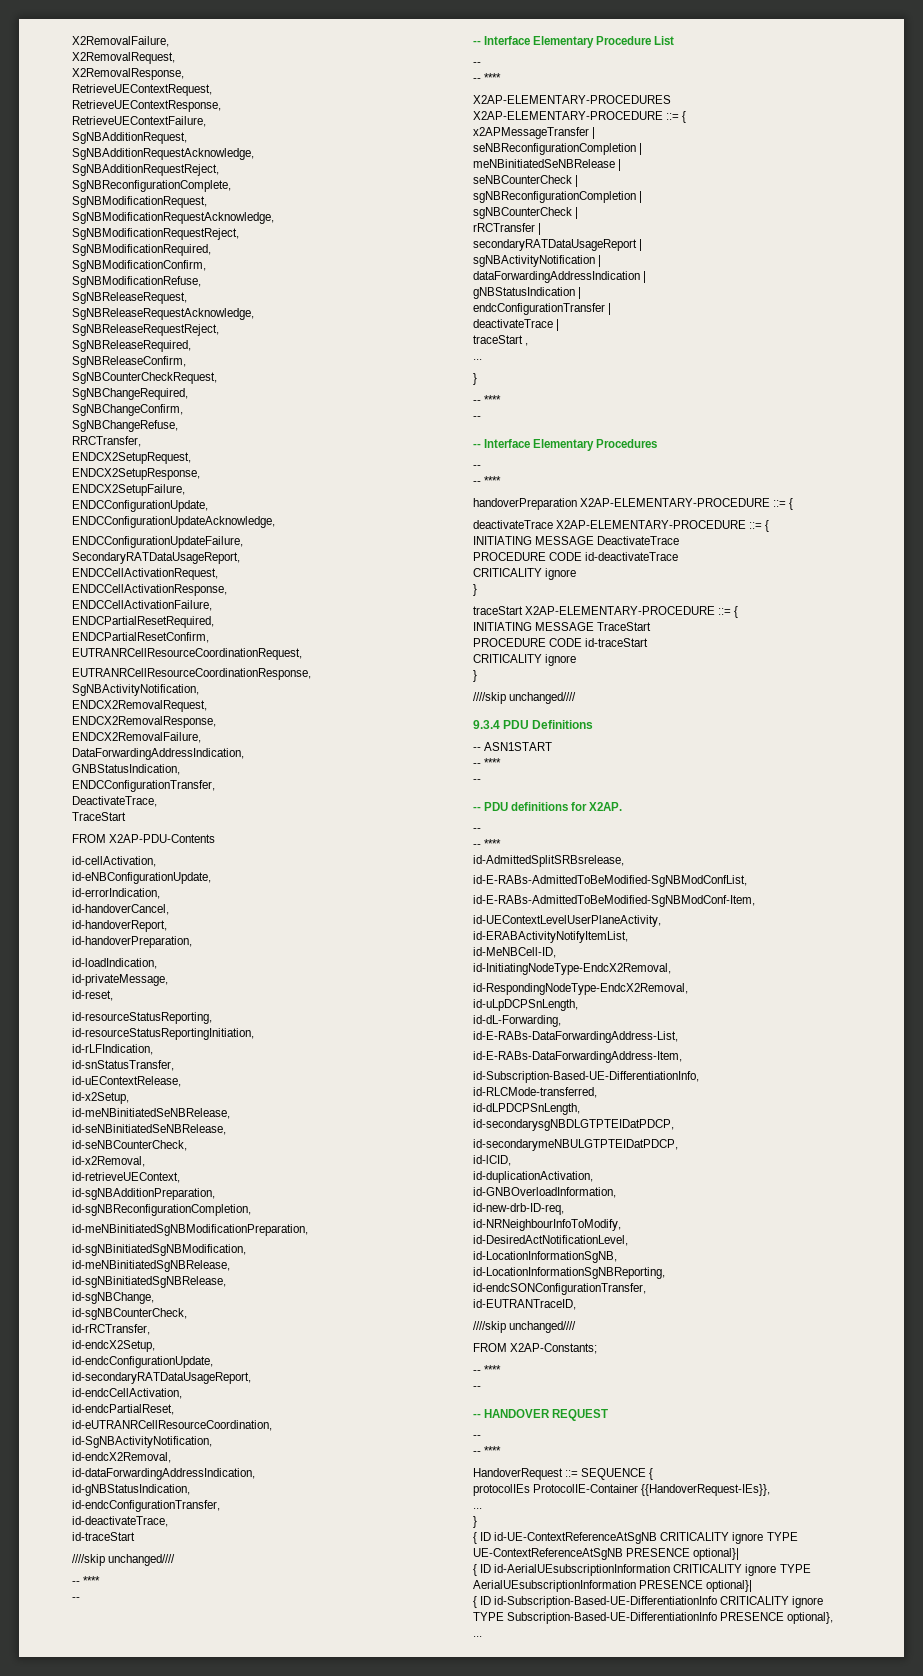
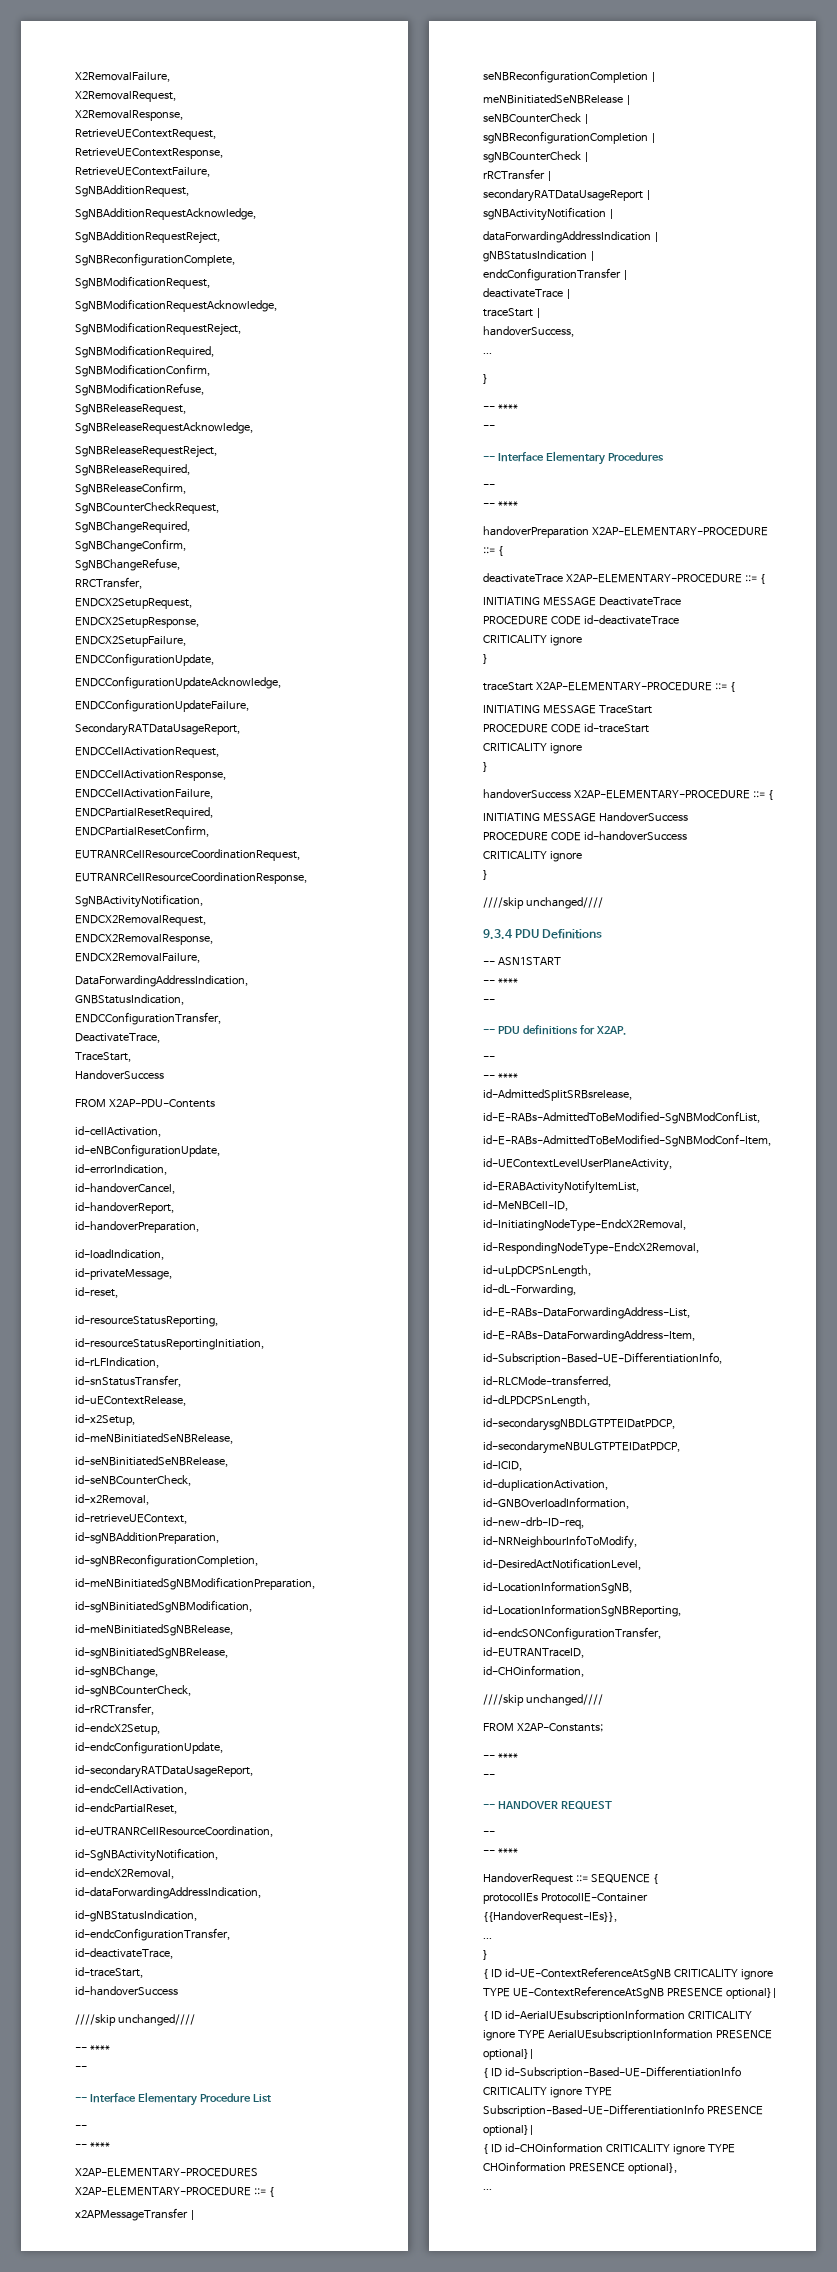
  DeactivateTrace,
- TraceStart
+ TraceStart,
+ HandoverSuccess
  id-deactivateTrace,
- id-traceStart
+ id-traceStart,
+ id-handoverSuccess
- traceStart ,
+ traceStart |
+ handoverSuccess,
+ handoverSuccess X2AP-ELEMENTARY-PROCEDURE ::= {
+ INITIATING MESSAGE HandoverSuccess
+ PROCEDURE CODE id-handoverSuccess
+ CRITICALITY ignore
+ }
+ id-CHOinformation,
- { ID id-Subscription-Based-UE-DifferentiationInfo CRITICALITY ignore TYPE Subscription-Based-UE-DifferentiationInfo PRESENCE optional},
+ { ID id-Subscription-Based-UE-DifferentiationInfo CRITICALITY ignore TYPE Subscription-Based-UE-DifferentiationInfo PRESENCE optional}|
+ { ID id-CHOinformation CRITICALITY ignore TYPE CHOinformation PRESENCE optional},

